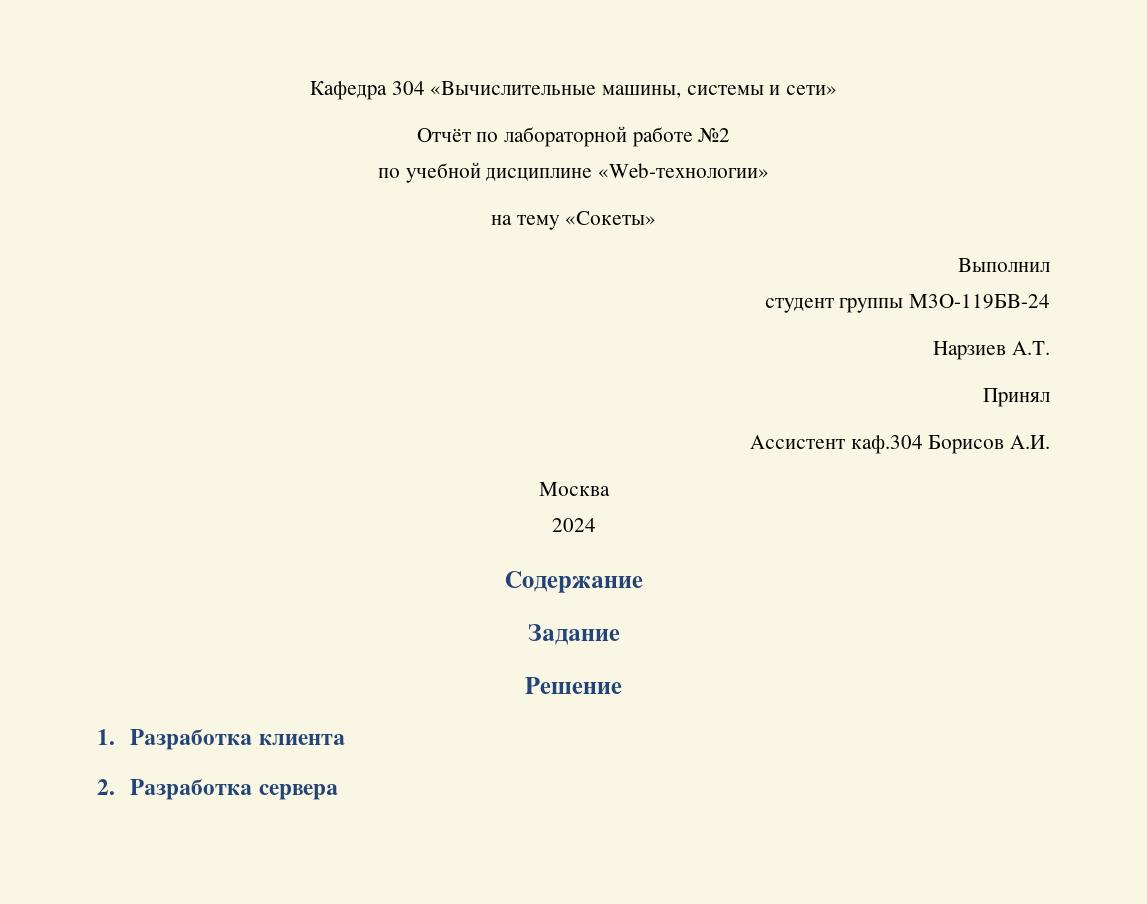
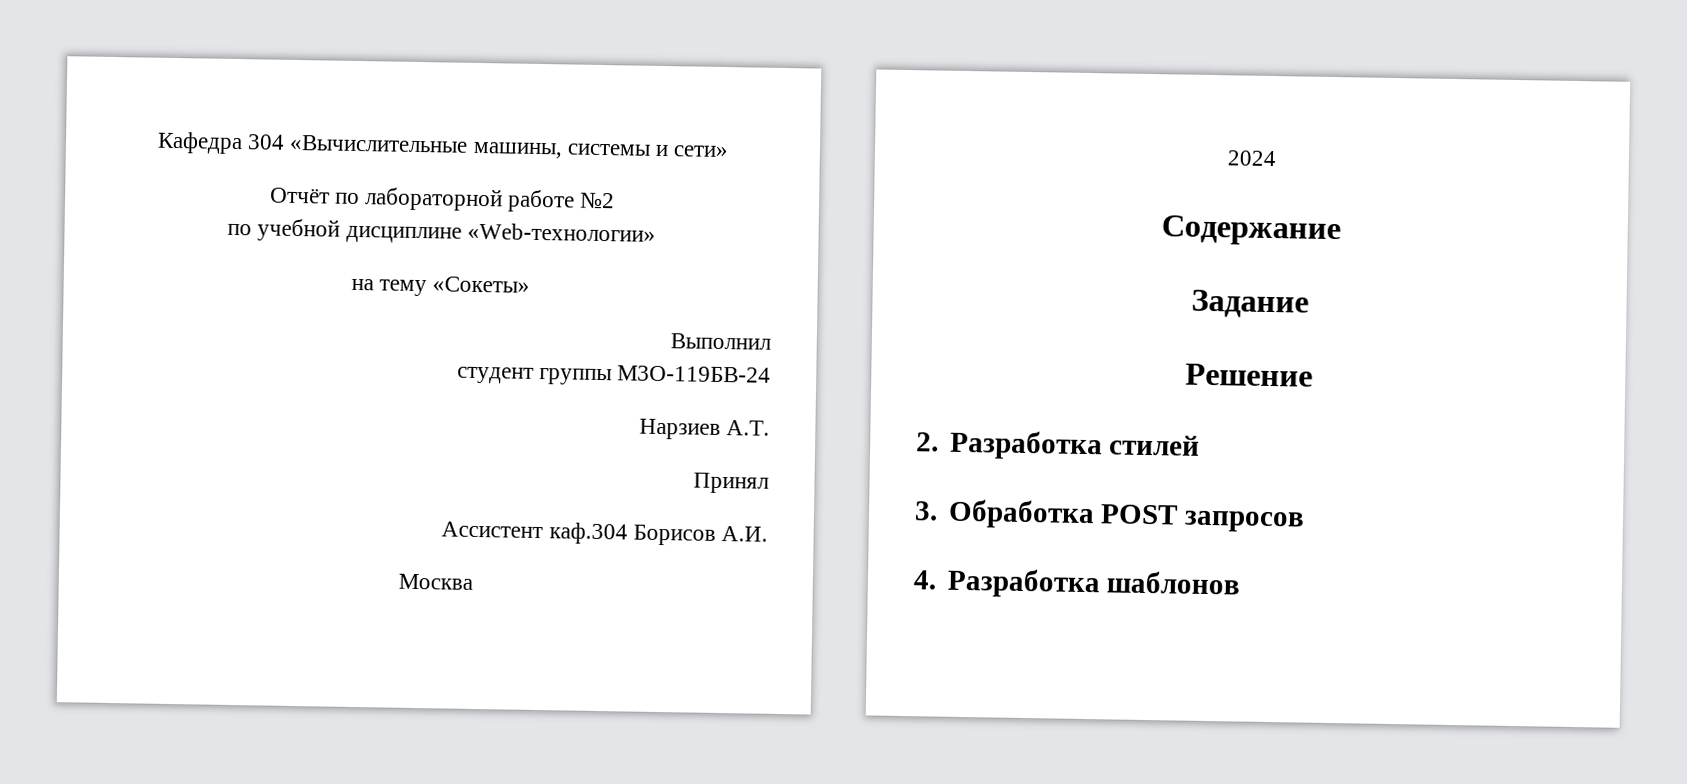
- 1. Разработка клиента
- 2. Разработка сервера
+ 2. Разработка стилей
+ 3. Обработка POST запросов
+ 4. Разработка шаблонов

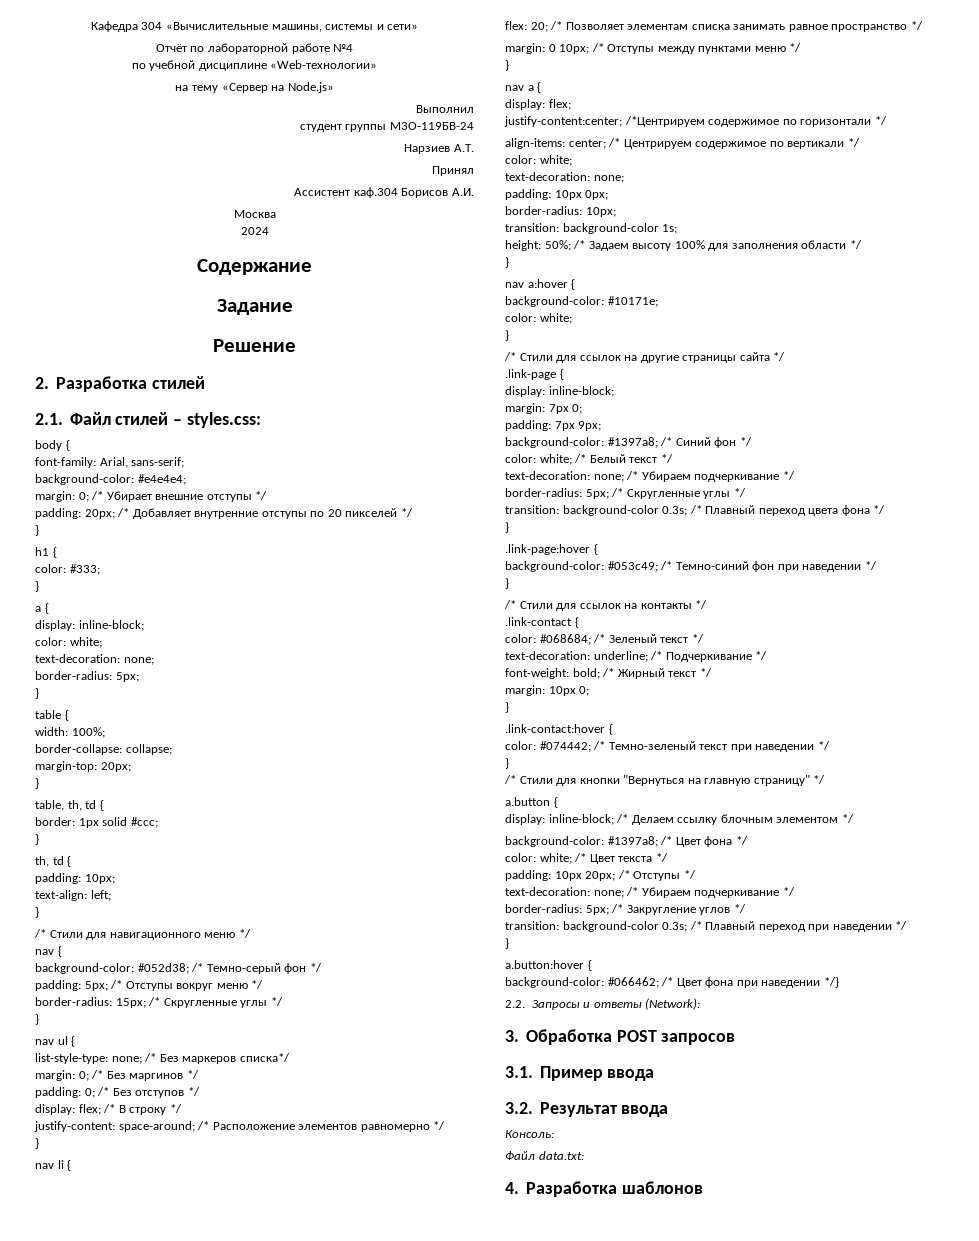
- Отчёт по лабораторной работе №2
+ Отчёт по лабораторной работе №4
- на тему «Сокеты»
+ на тему «Сервер на Node.js»
+ 2.1. Файл стилей – styles.css:
+ body {
+ font-family: Arial, sans-serif;
+ background-color: #e4e4e4;
+ margin: 0; /* Убирает внешние отступы */
+ padding: 20px; /* Добавляет внутренние отступы по 20 пикселей */
+ }
+ h1 {
+ color: #333;
+ }
+ a {
+ display: inline-block;
+ color: white;
+ text-decoration: none;
+ border-radius: 5px;
+ }
+ table {
+ width: 100%;
+ border-collapse: collapse;
+ margin-top: 20px;
+ }
+ table, th, td {
+ border: 1px solid #ccc;
+ }
+ th, td {
+ padding: 10px;
+ text-align: left;
+ }
+ /* Стили для навигационного меню */
+ nav {
+ background-color: #052d38; /* Темно-серый фон */
+ padding: 5px; /* Отступы вокруг меню */
+ border-radius: 15px; /* Скругленные углы */
+ }
+ nav ul {
+ list-style-type: none; /* Без маркеров списка*/
+ margin: 0; /* Без маргинов */
+ padding: 0; /* Без отступов */
+ display: flex; /* В строку */
+ justify-content: space-around; /* Расположение элементов равномерно */
+ }
+ nav li {
+ flex: 20; /* Позволяет элементам списка занимать равное пространство */
+ margin: 0 10px; /* Отступы между пунктами меню */
+ }
+ nav a {
+ display: flex;
+ justify-content:center; /*Центрируем содержимое по горизонтали */
+ align-items: center; /* Центрируем содержимое по вертикали */
+ color: white;
+ text-decoration: none;
+ padding: 10px 0px;
+ border-radius: 10px;
+ transition: background-color 1s;
+ height: 50%; /* Задаем высоту 100% для заполнения области */
+ }
+ nav a:hover {
+ background-color: #10171e;
+ color: white;
+ }
+ /* Стили для ссылок на другие страницы сайта */
+ .link-page {
+ display: inline-block;
+ margin: 7px 0;
+ padding: 7px 9px;
+ background-color: #1397a8; /* Синий фон */
+ color: white; /* Белый текст */
+ text-decoration: none; /* Убираем подчеркивание */
+ border-radius: 5px; /* Скругленные углы */
+ transition: background-color 0.3s; /* Плавный переход цвета фона */
+ }
+ .link-page:hover {
+ background-color: #053c49; /* Темно-синий фон при наведении */
+ }
+ /* Стили для ссылок на контакты */
+ .link-contact {
+ color: #068684; /* Зеленый текст */
+ text-decoration: underline; /* Подчеркивание */
+ font-weight: bold; /* Жирный текст */
+ margin: 10px 0;
+ }
+ .link-contact:hover {
+ color: #074442; /* Темно-зеленый текст при наведении */
+ }
+ /* Стили для кнопки "Вернуться на главную страницу" */
+ a.button {
+ display: inline-block; /* Делаем ссылку блочным элементом */
+ background-color: #1397a8; /* Цвет фона */
+ color: white; /* Цвет текста */
+ padding: 10px 20px; /* Отступы */
+ text-decoration: none; /* Убираем подчеркивание */
+ border-radius: 5px; /* Закругление углов */
+ transition: background-color 0.3s; /* Плавный переход при наведении */
+ }
+ a.button:hover {
+ background-color: #066462; /* Цвет фона при наведении */}
+ 2.2. Запросы и ответы (Network):
  3. Обработка POST запросов
+ 3.1. Пример ввода
+ 3.2. Результат ввода
+ Консоль:
+ Файл data.txt:

